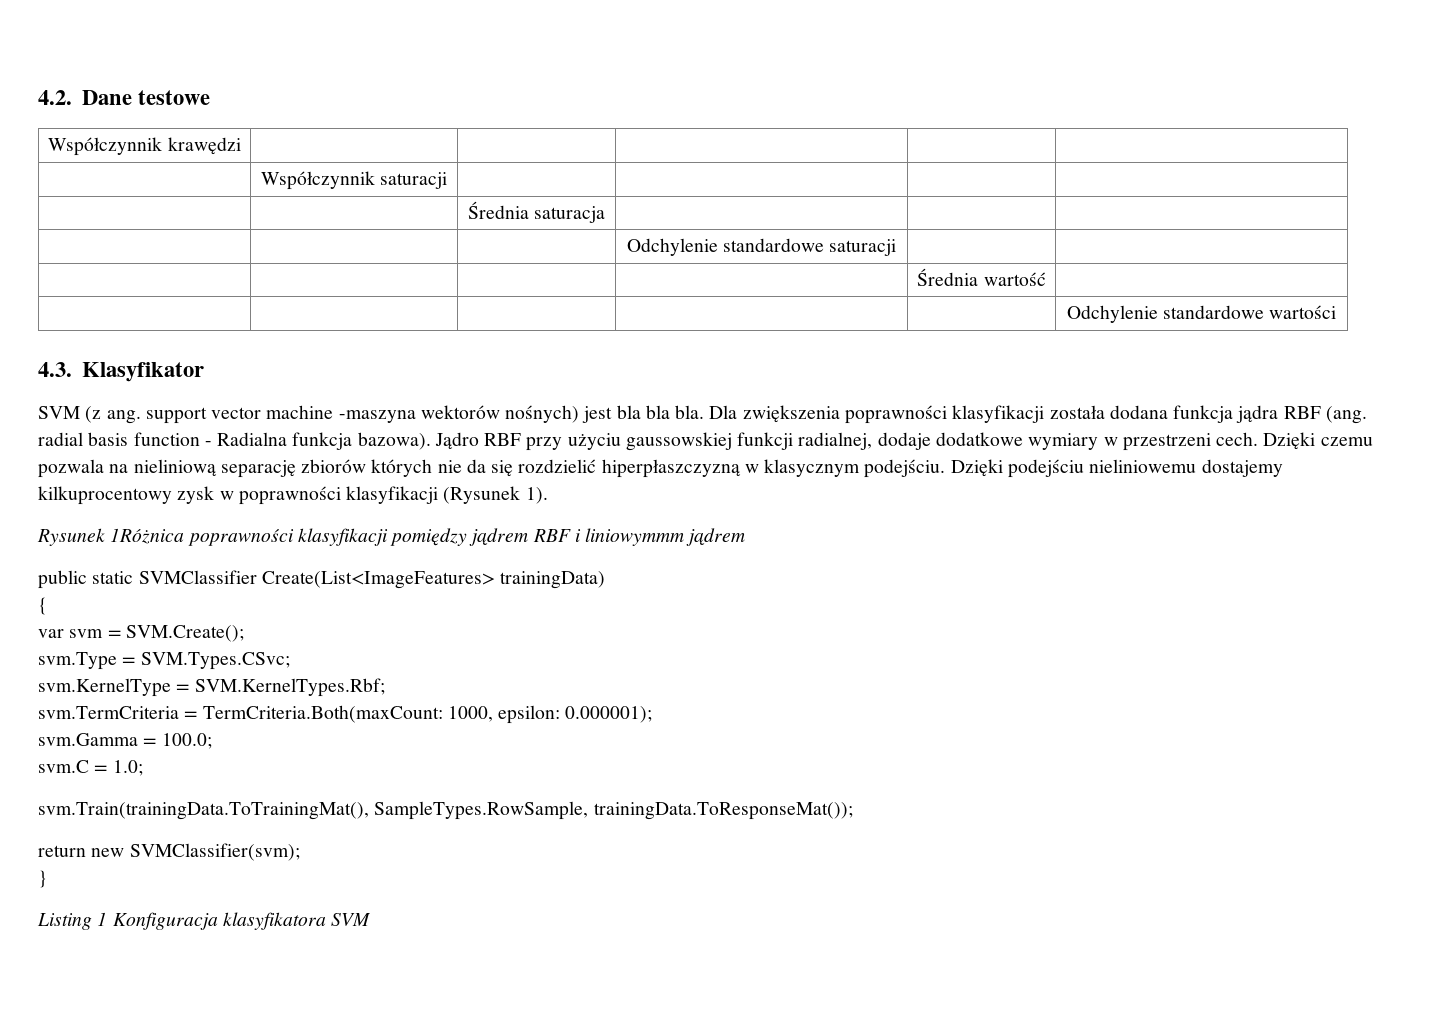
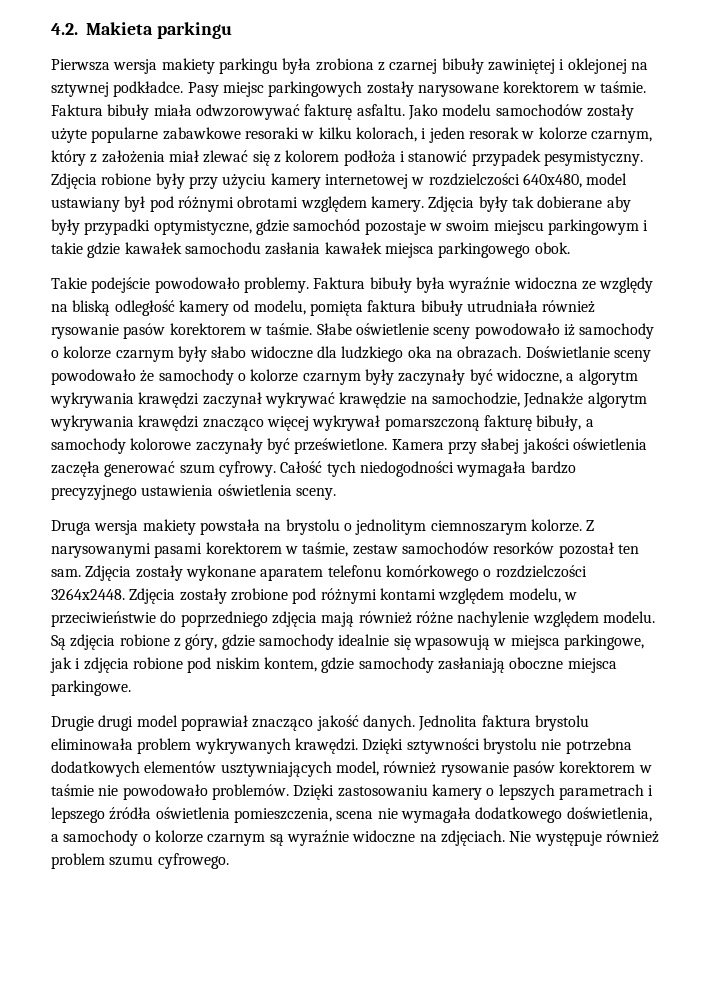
- 4.2. Dane testowe
- Współczynnik krawędzi | | | | |
- | Współczynnik saturacji | | | |
- | | Średnia saturacja | | |
- | | | Odchylenie standardowe saturacji | |
- | | | | Średnia wartość |
- | | | | | Odchylenie standardowe wartości
- 4.3. Klasyfikator
- SVM (z ang. support vector machine -maszyna wektorów nośnych) jest bla bla bla. Dla zwiększenia poprawności klasyfikacji została dodana funkcja jądra RBF (ang. radial basis function - Radialna funkcja bazowa). Jądro RBF przy użyciu gaussowskiej funkcji radialnej, dodaje dodatkowe wymiary w przestrzeni cech. Dzięki czemu pozwala na nieliniową separację zbiorów których nie da się rozdzielić hiperpłaszczyzną w klasycznym podejściu. Dzięki podejściu nieliniowemu dostajemy kilkuprocentowy zysk w poprawności klasyfikacji (Rysunek 1).
- Rysunek 1Różnica poprawności klasyfikacji pomiędzy jądrem RBF i liniowymmm jądrem
- public static SVMClassifier Create(List<ImageFeatures> trainingData)
- {
- var svm = SVM.Create();
- svm.Type = SVM.Types.CSvc;
- svm.KernelType = SVM.KernelTypes.Rbf;
- svm.TermCriteria = TermCriteria.Both(maxCount: 1000, epsilon: 0.000001);
- svm.Gamma = 100.0;
- svm.C = 1.0;
- svm.Train(trainingData.ToTrainingMat(), SampleTypes.RowSample, trainingData.ToResponseMat());
- return new SVMClassifier(svm);
- }
- Listing 1 Konfiguracja klasyfikatora SVM
+ 4.2. Makieta parkingu
+ Pierwsza wersja makiety parkingu była zrobiona z czarnej bibuły zawiniętej i oklejonej na sztywnej podkładce. Pasy miejsc parkingowych zostały narysowane korektorem w taśmie. Faktura bibuły miała odwzorowywać fakturę asfaltu. Jako modelu samochodów zostały użyte popularne zabawkowe resoraki w kilku kolorach, i jeden resorak w kolorze czarnym, który z założenia miał zlewać się z kolorem podłoża i stanowić przypadek pesymistyczny. Zdjęcia robione były przy użyciu kamery internetowej w rozdzielczości 640x480, model ustawiany był pod różnymi obrotami względem kamery. Zdjęcia były tak dobierane aby były przypadki optymistyczne, gdzie samochód pozostaje w swoim miejscu parkingowym i takie gdzie kawałek samochodu zasłania kawałek miejsca parkingowego obok.
+ Takie podejście powodowało problemy. Faktura bibuły była wyraźnie widoczna ze względy na bliską odległość kamery od modelu, pomięta faktura bibuły utrudniała również rysowanie pasów korektorem w taśmie. Słabe oświetlenie sceny powodowało iż samochody o kolorze czarnym były słabo widoczne dla ludzkiego oka na obrazach. Doświetlanie sceny powodowało że samochody o kolorze czarnym były zaczynały być widoczne, a algorytm wykrywania krawędzi zaczynał wykrywać krawędzie na samochodzie, Jednakże algorytm wykrywania krawędzi znacząco więcej wykrywał pomarszczoną fakturę bibuły, a samochody kolorowe zaczynały być prześwietlone. Kamera przy słabej jakości oświetlenia zaczęła generować szum cyfrowy. Całość tych niedogodności wymagała bardzo precyzyjnego ustawienia oświetlenia sceny.
+ Druga wersja makiety powstała na brystolu o jednolitym ciemnoszarym kolorze. Z narysowanymi pasami korektorem w taśmie, zestaw samochodów resorków pozostał ten sam. Zdjęcia zostały wykonane aparatem telefonu komórkowego o rozdzielczości 3264x2448. Zdjęcia zostały zrobione pod różnymi kontami względem modelu, w przeciwieństwie do poprzedniego zdjęcia mają również różne nachylenie względem modelu. Są zdjęcia robione z góry, gdzie samochody idealnie się wpasowują w miejsca parkingowe, jak i zdjęcia robione pod niskim kontem, gdzie samochody zasłaniają oboczne miejsca parkingowe.
+ Drugie drugi model poprawiał znacząco jakość danych. Jednolita faktura brystolu eliminowała problem wykrywanych krawędzi. Dzięki sztywności brystolu nie potrzebna dodatkowych elementów usztywniających model, również rysowanie pasów korektorem w taśmie nie powodowało problemów. Dzięki zastosowaniu kamery o lepszych parametrach i lepszego źródła oświetlenia pomieszczenia, scena nie wymagała dodatkowego doświetlenia, a samochody o kolorze czarnym są wyraźnie widoczne na zdjęciach. Nie występuje również problem szumu cyfrowego.

